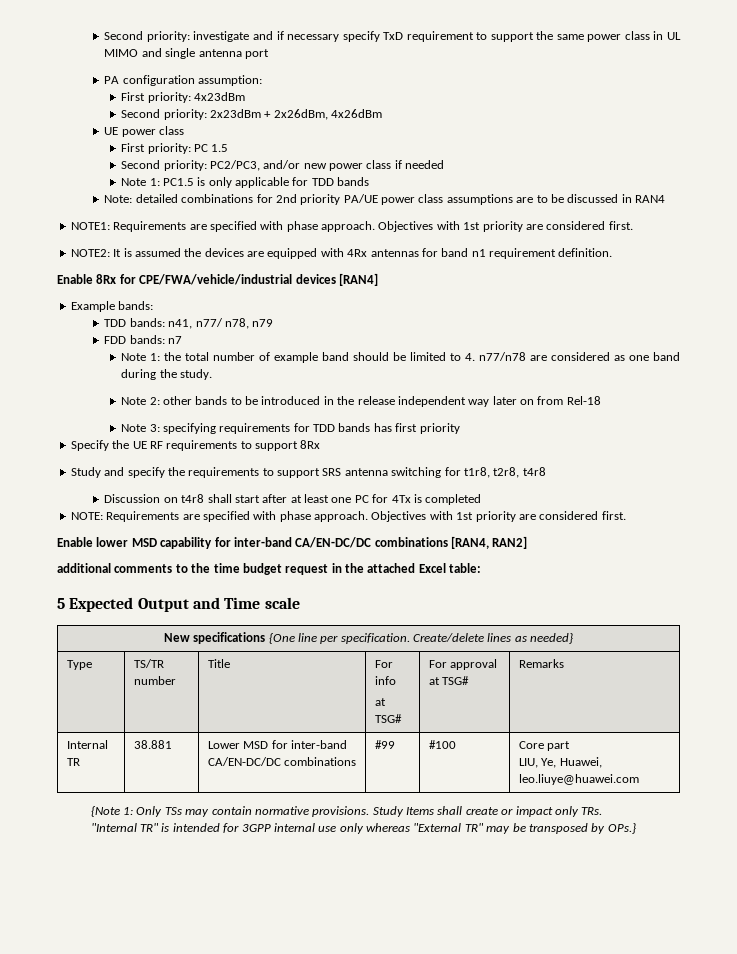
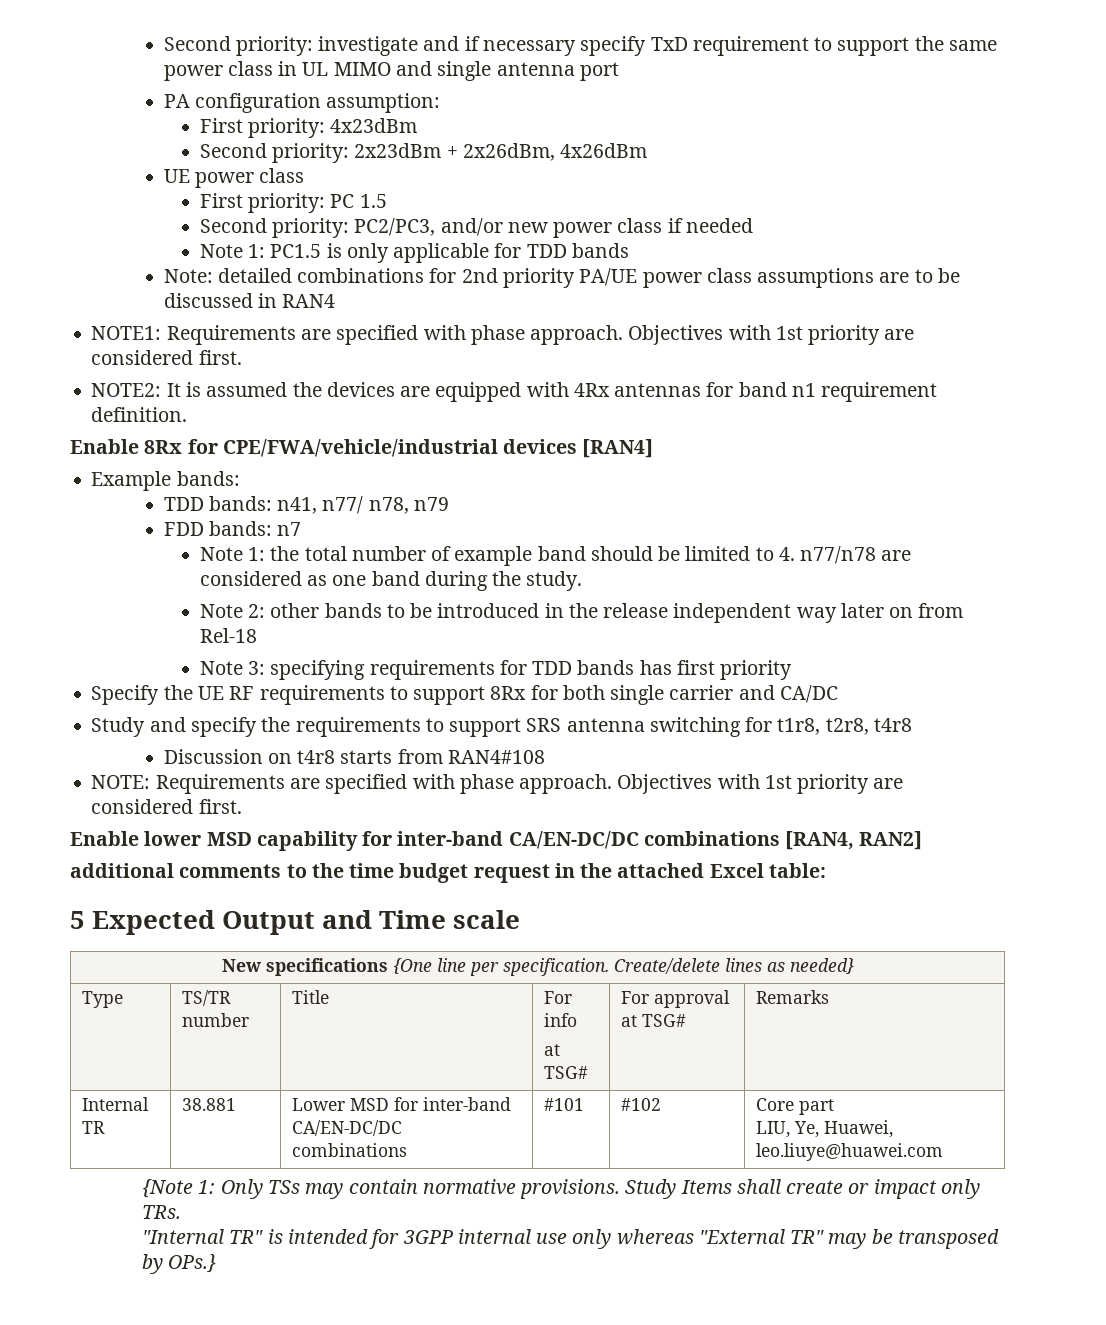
- Specify the UE RF requirements to support 8Rx
+ Specify the UE RF requirements to support 8Rx for both single carrier and CA/DC
- Discussion on t4r8 shall start after at least one PC for 4Tx is completed
+ Discussion on t4r8 starts from RAN4#108
- Internal TR | 38.881 | Lower MSD for inter-band CA/EN-DC/DC combinations | #99 | #100 | Core part
+ Internal TR | 38.881 | Lower MSD for inter-band CA/EN-DC/DC combinations | #101 | #102 | Core part

